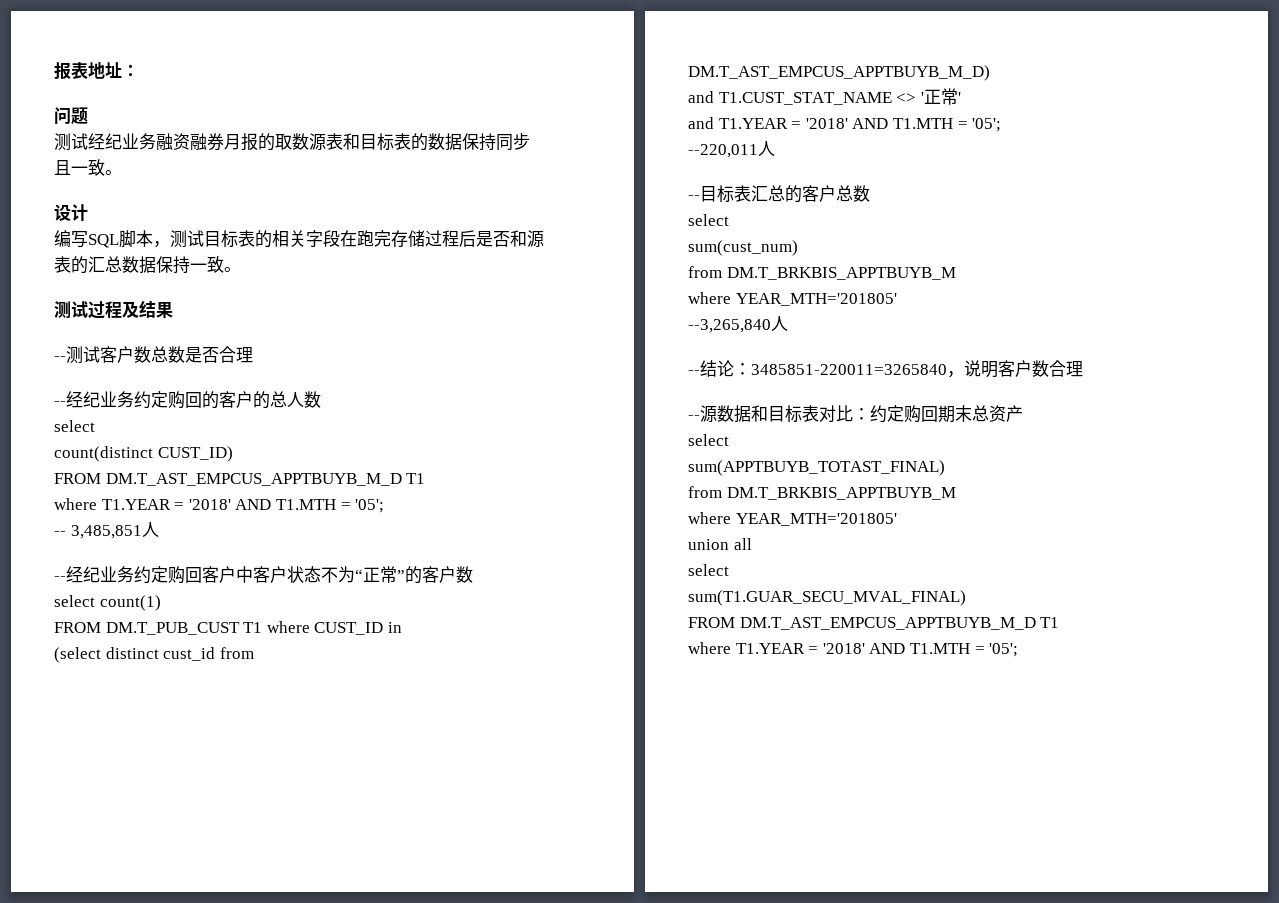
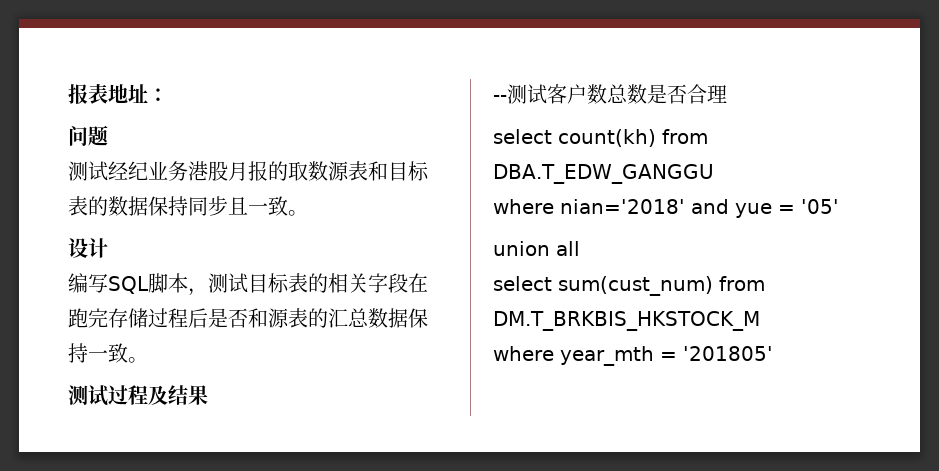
- 测试经纪业务融资融券月报的取数源表和目标表的数据保持同步且一致。
+ 测试经纪业务港股月报的取数源表和目标表的数据保持同步且一致。
- --经纪业务约定购回的客户的总人数
- select
- count(distinct CUST_ID)
- FROM DM.T_AST_EMPCUS_APPTBUYB_M_D T1
- where T1.YEAR = '2018' AND T1.MTH = '05';
- -- 3,485,851人
- --经纪业务约定购回客户中客户状态不为“正常”的客户数
- select count(1)
- FROM DM.T_PUB_CUST T1 where CUST_ID in
- (select distinct cust_id from DM.T_AST_EMPCUS_APPTBUYB_M_D)
- and T1.CUST_STAT_NAME <> '正常'
- and T1.YEAR = '2018' AND T1.MTH = '05';
- --220,011人
- --目标表汇总的客户总数
- select
- sum(cust_num)
- from DM.T_BRKBIS_APPTBUYB_M
- where YEAR_MTH='201805'
- --3,265,840人
- --结论：3485851-220011=3265840，说明客户数合理
- --源数据和目标表对比：约定购回期末总资产
- select
- sum(APPTBUYB_TOTAST_FINAL)
- from DM.T_BRKBIS_APPTBUYB_M
- where YEAR_MTH='201805'
+ select count(kh) from DBA.T_EDW_GANGGU
+ where nian='2018' and yue = '05'
  union all
- select
- sum(T1.GUAR_SECU_MVAL_FINAL)
- FROM DM.T_AST_EMPCUS_APPTBUYB_M_D T1
- where T1.YEAR = '2018' AND T1.MTH = '05';
+ select sum(cust_num) from DM.T_BRKBIS_HKSTOCK_M
+ where year_mth = '201805'

